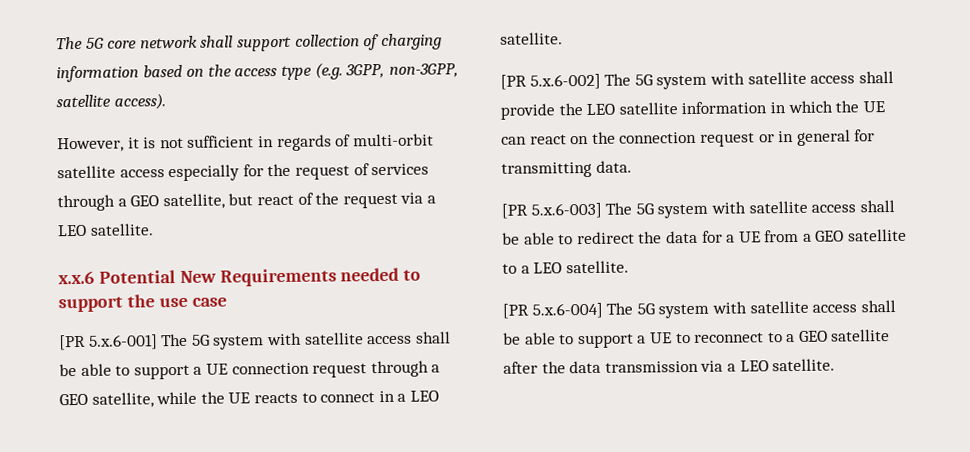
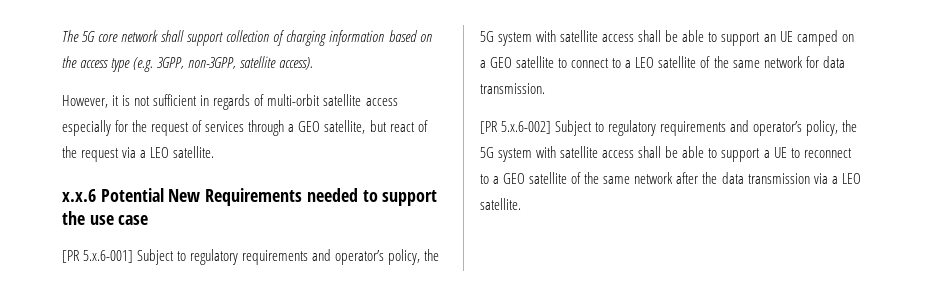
- [PR 5.x.6-001] The 5G system with satellite access shall be able to support a UE connection request through a GEO satellite, while the UE reacts to connect in a LEO satellite.
- [PR 5.x.6-002] The 5G system with satellite access shall provide the LEO satellite information in which the UE can react on the connection request or in general for transmitting data.
- [PR 5.x.6-003] The 5G system with satellite access shall be able to redirect the data for a UE from a GEO satellite to a LEO satellite.
- [PR 5.x.6-004] The 5G system with satellite access shall be able to support a UE to reconnect to a GEO satellite after the data transmission via a LEO satellite.
+ [PR 5.x.6-001] Subject to regulatory requirements and operator’s policy, the 5G system with satellite access shall be able to support an UE camped on a GEO satellite to connect to a LEO satellite of the same network for data transmission.
+ [PR 5.x.6-002] Subject to regulatory requirements and operator’s policy, the 5G system with satellite access shall be able to support a UE to reconnect to a GEO satellite of the same network after the data transmission via a LEO satellite.

